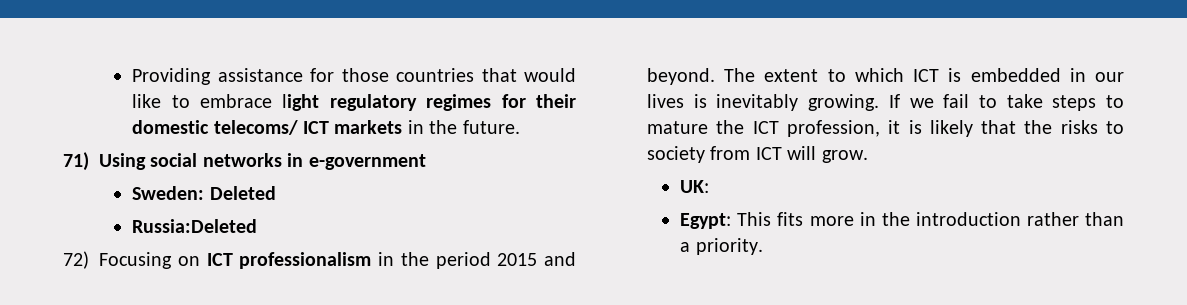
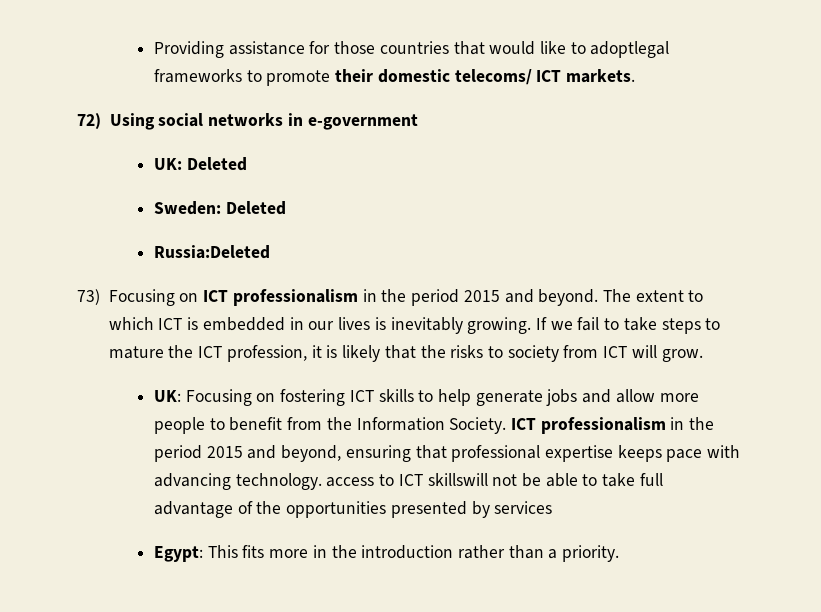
- Providing assistance for those countries that would like to embrace light regulatory regimes for their domestic telecoms/ ICT markets in the future.
- 71) Using social networks in e-government
+ Providing assistance for those countries that would like to adoptlegal frameworks to promote their domestic telecoms/ ICT markets.
+ 72) Using social networks in e-government
+ UK: Deleted
- 72) Focusing on ICT professionalism in the period 2015 and beyond.
+ 73) Focusing on ICT professionalism in the period 2015 and beyond.
- UK:
+ UK: Focusing on fostering ICT skills to help generate jobs and allow more people to benefit from the Information Society. ICT professionalism in the period 2015 and beyond, ensuring that professional expertise keeps pace with advancing technology. access to ICT skillswill not be able to take full advantage of the opportunities presented by services

